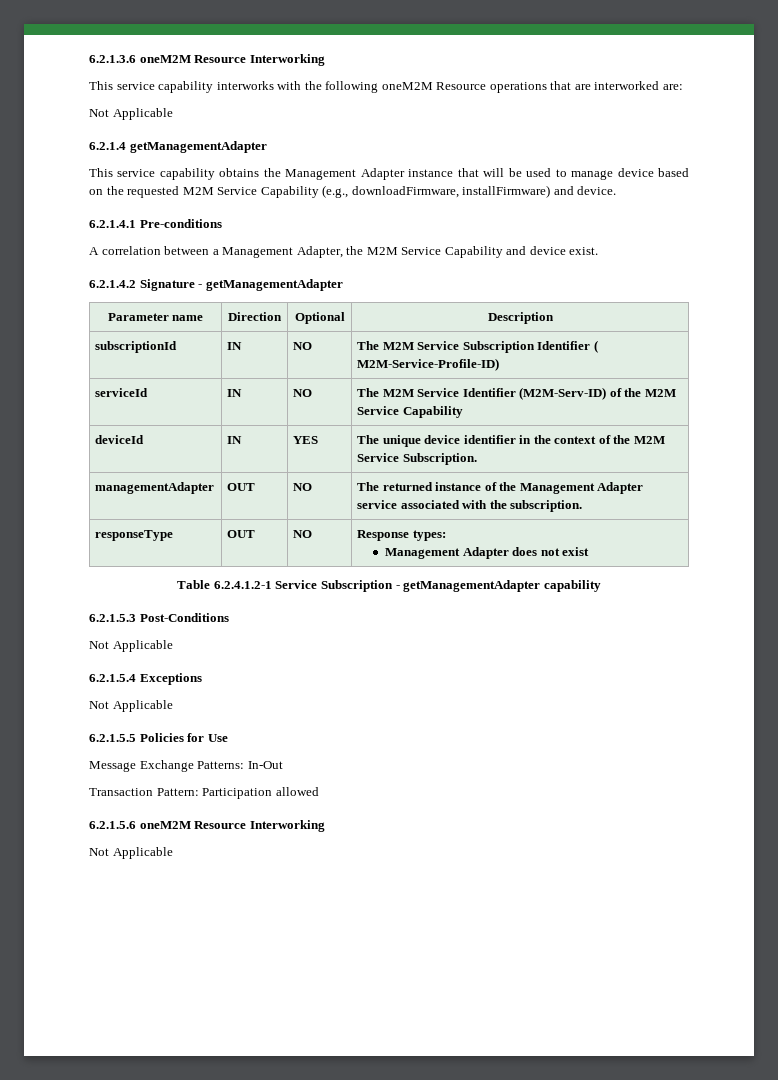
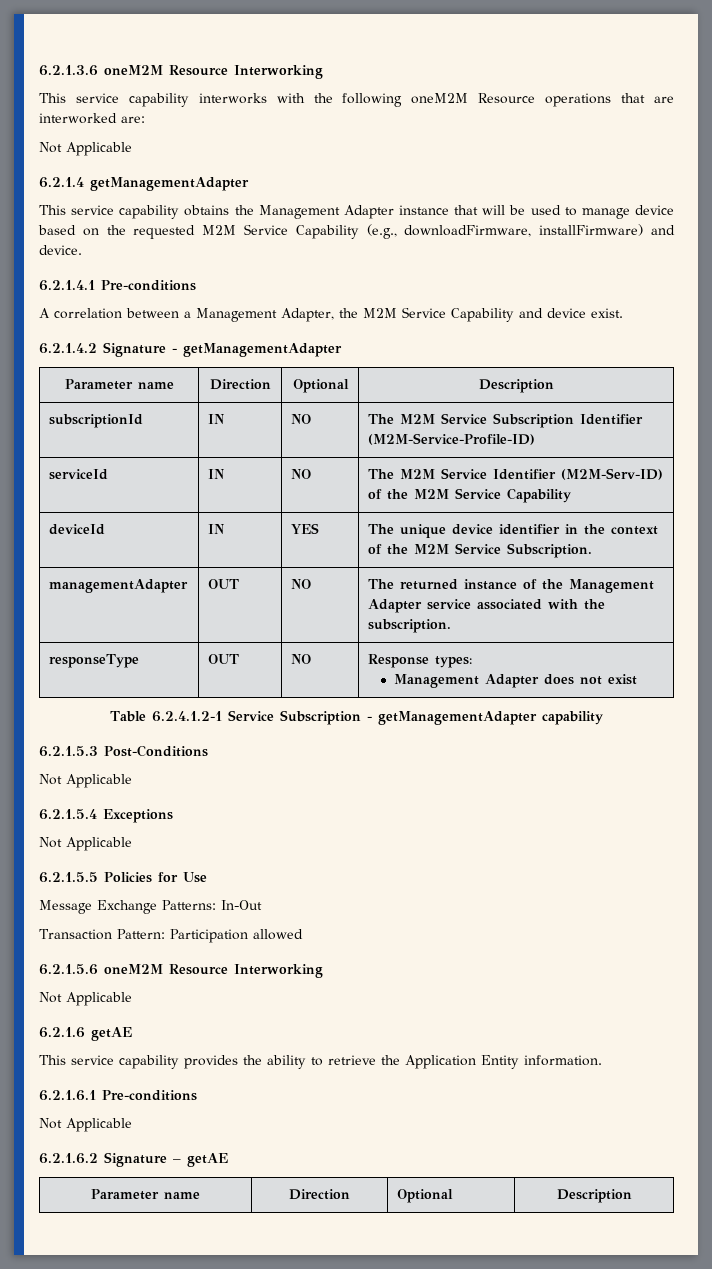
- subscriptionId | IN | NO | The M2M Service Subscription Identifier ( M2M-Service-Profile-ID)
+ subscriptionId | IN | NO | The M2M Service Subscription Identifier (M2M-Service-Profile-ID)
+ 6.2.1.6 getAE
+ This service capability provides the ability to retrieve the Application Entity information.
+ 6.2.1.6.1 Pre-conditions
+ Not Applicable
+ 6.2.1.6.2 Signature – getAE
+ Parameter name | Direction | Optional | Description

